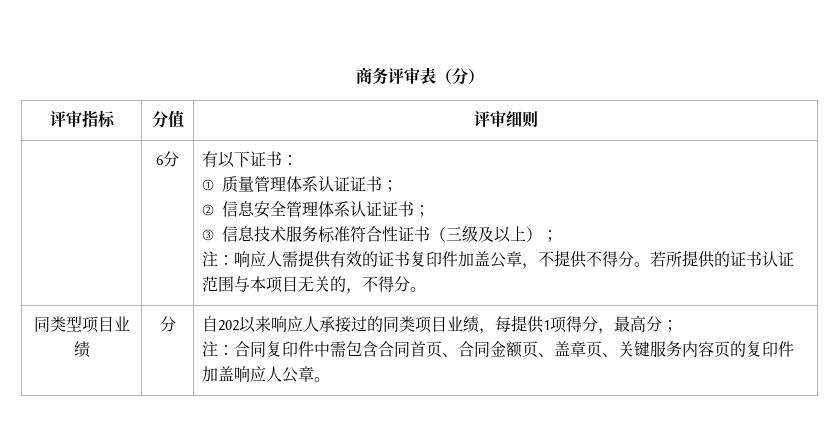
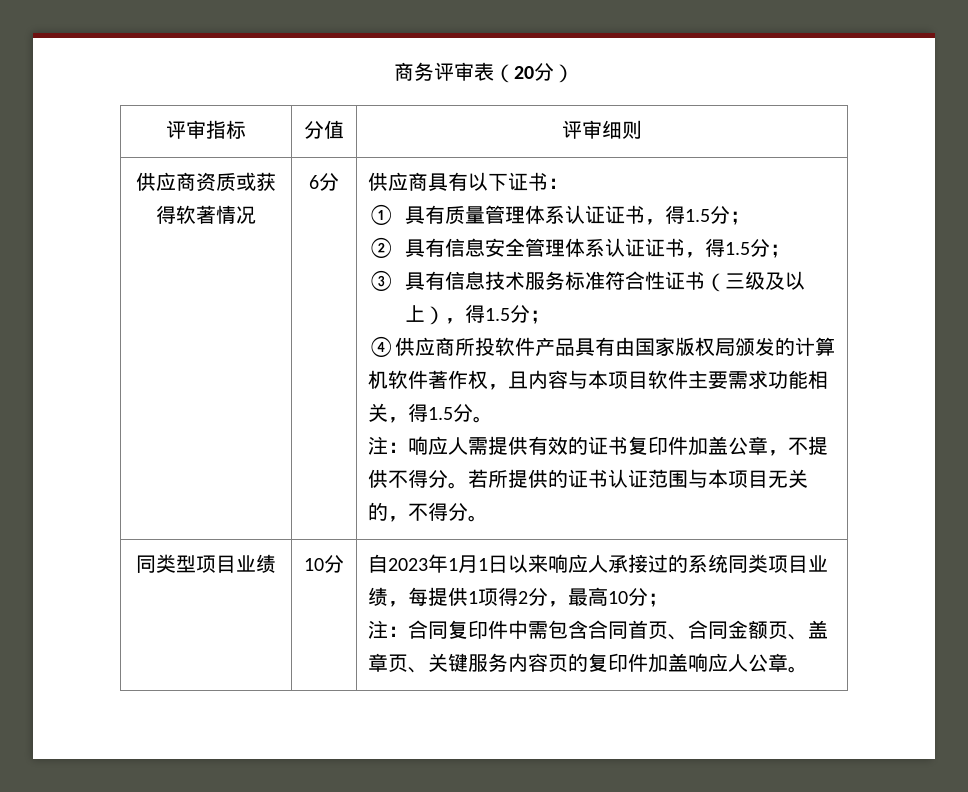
- 商务评审表（分）
+ 商务评审表（20分）
+ 供应商资质或获得软著情况
- 有以下证书：
+ 供应商具有以下证书：
- ①质量管理体系认证证书；
+ ①具有质量管理体系认证证书，得1.5分；
- ②信息安全管理体系认证证书；
+ ②具有信息安全管理体系认证证书，得1.5分；
- ③信息技术服务标准符合性证书（三级及以上）；
+ ③具有信息技术服务标准符合性证书（三级及以上），得1.5分；
+ ④供应商所投软件产品具有由国家版权局颁发的计算机软件著作权，且内容与本项目软件主要需求功能相关，得1.5分。
- 同类型项目业绩 | 分
+ 同类型项目业绩 | 10分
- 自202以来响应人承接过的同类项目业绩，每提供1项得分，最高分；
+ 自2023年1月1日以来响应人承接过的系统同类项目业绩，每提供1项得2分，最高10分；

